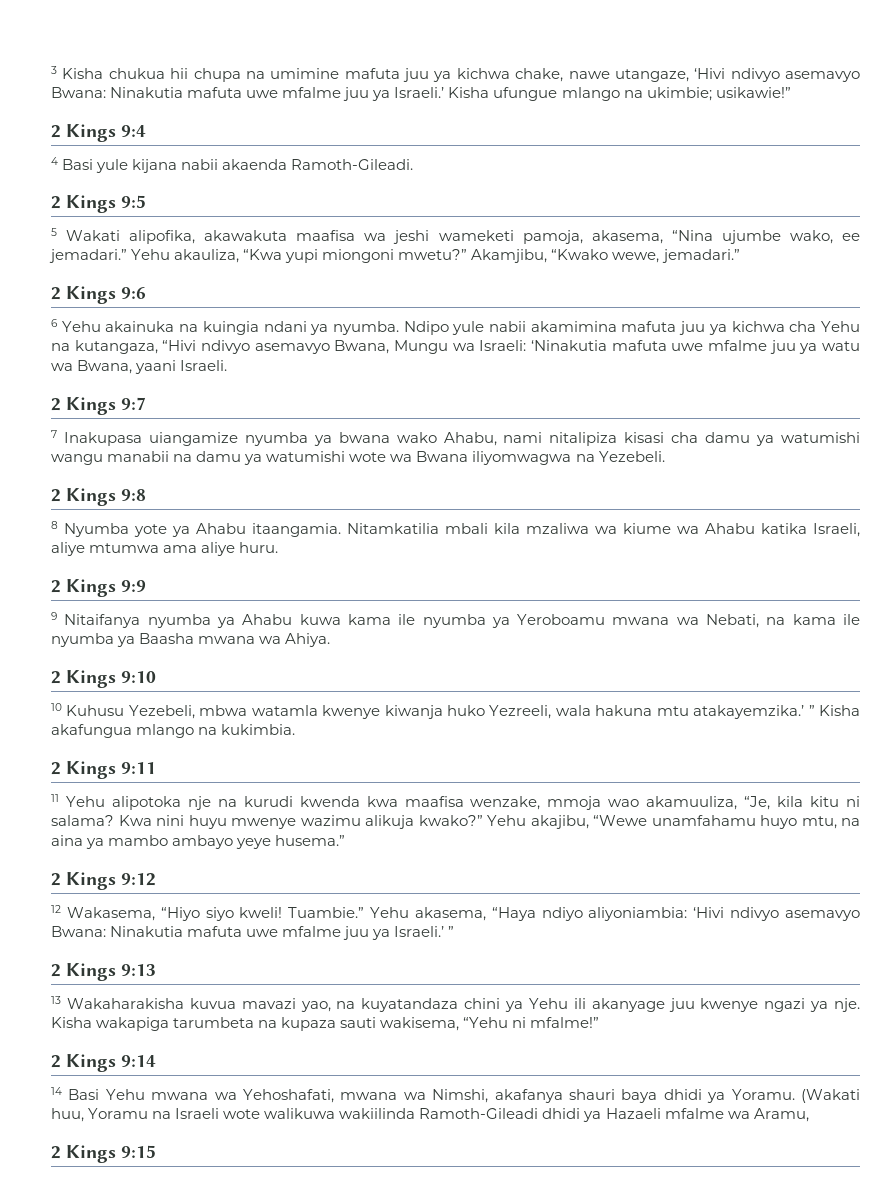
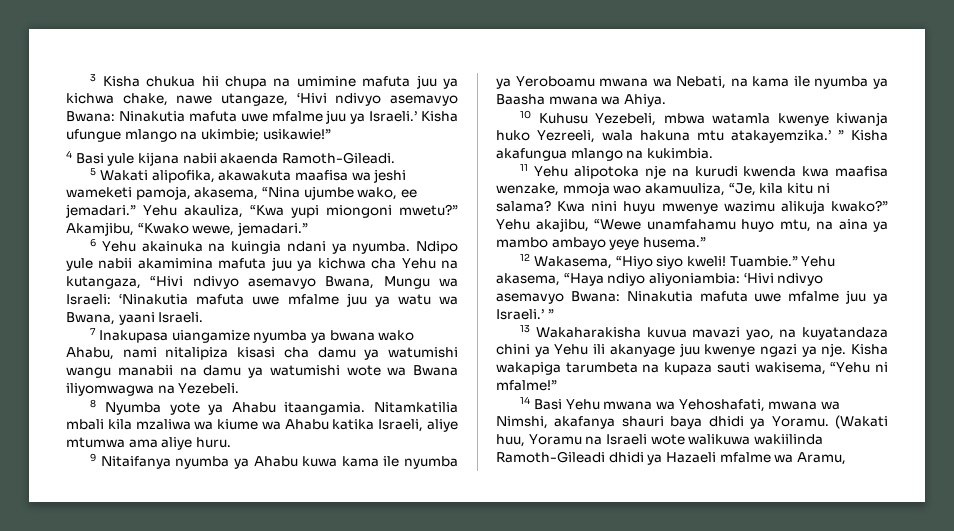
- 2 Kings 9:4
- 2 Kings 9:5
- 2 Kings 9:6
- 2 Kings 9:7
- 2 Kings 9:8
- 2 Kings 9:9
- 2 Kings 9:10
- 2 Kings 9:11
- 2 Kings 9:12
- 2 Kings 9:13
- 2 Kings 9:14
- 2 Kings 9:15

